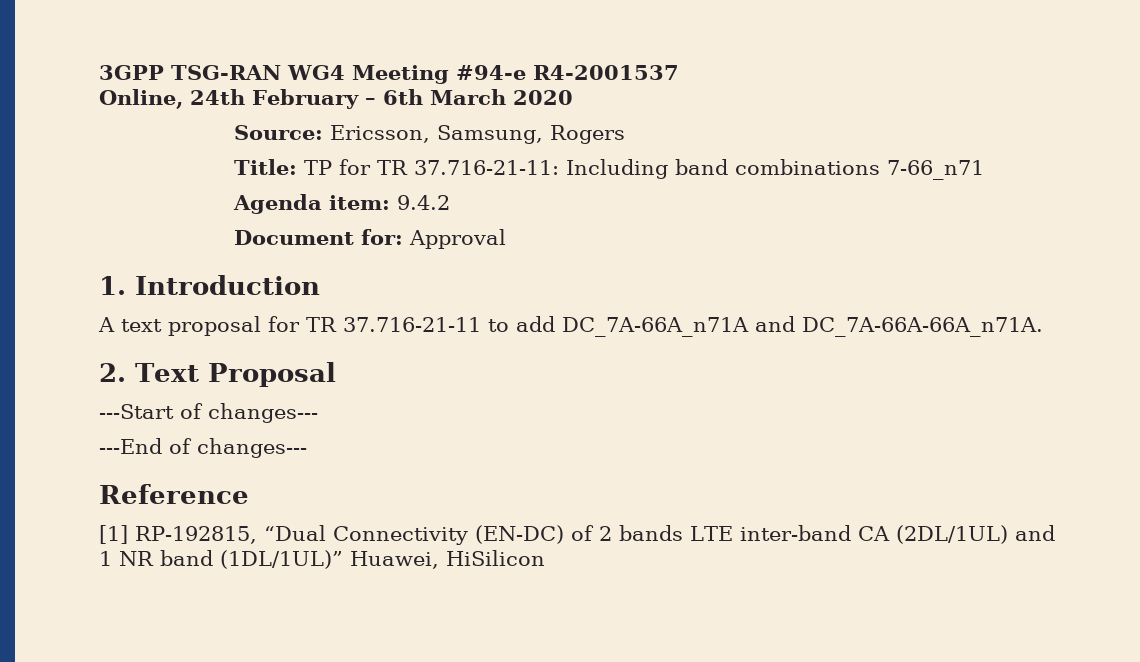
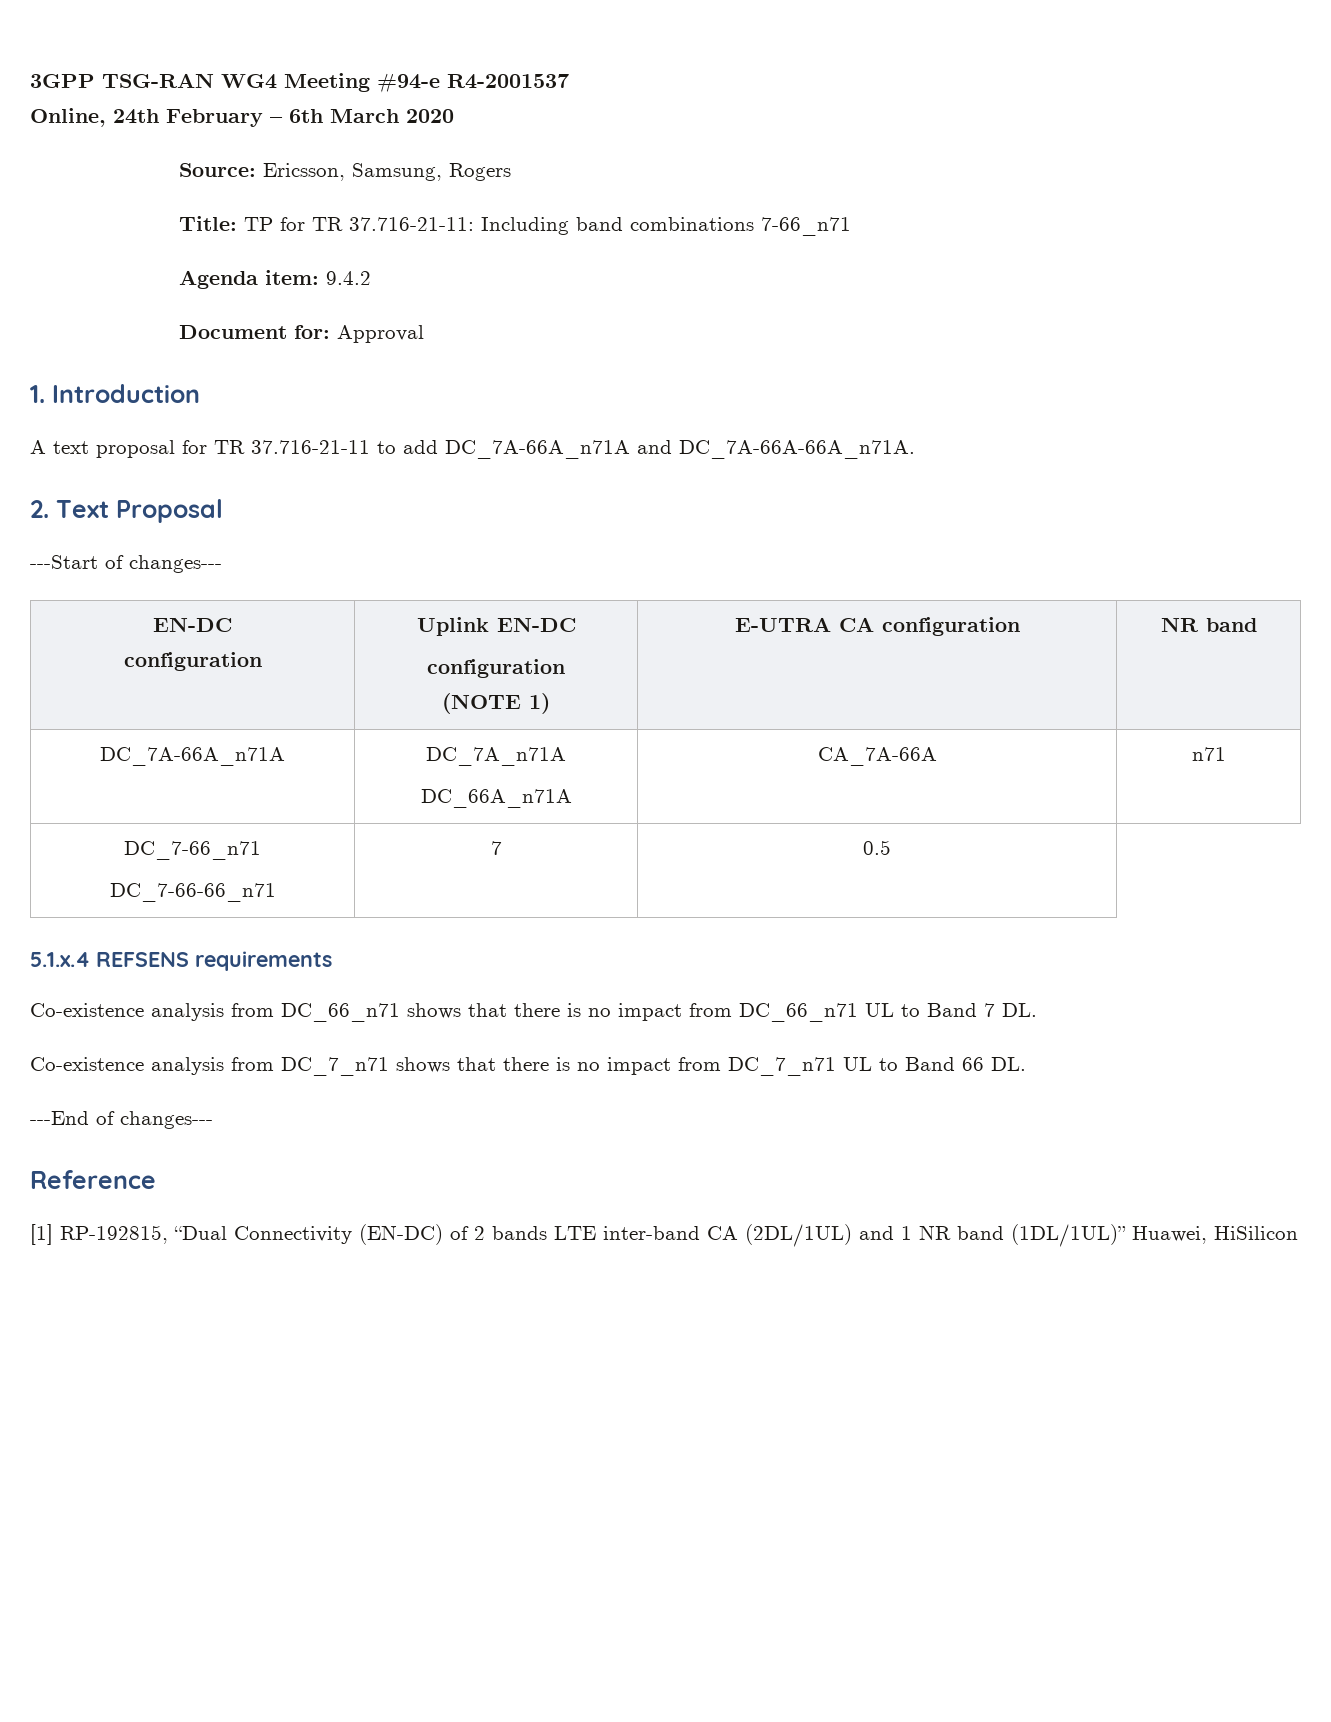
  ---Start of changes---
+ EN-DC
+ configuration | Uplink EN-DC
+ configuration
+ (NOTE 1) | E-UTRA CA configuration | NR band
+ DC_7A-66A_n71A | DC_7A_n71A
+ DC_66A_n71A | CA_7A-66A | n71
+ DC_7-66_n71
+ DC_7-66-66_n71 | 7 | 0.5
+ 5.1.x.4 REFSENS requirements
+ Co-existence analysis from DC_66_n71 shows that there is no impact from DC_66_n71 UL to Band 7 DL.
+ Co-existence analysis from DC_7_n71 shows that there is no impact from DC_7_n71 UL to Band 66 DL.

